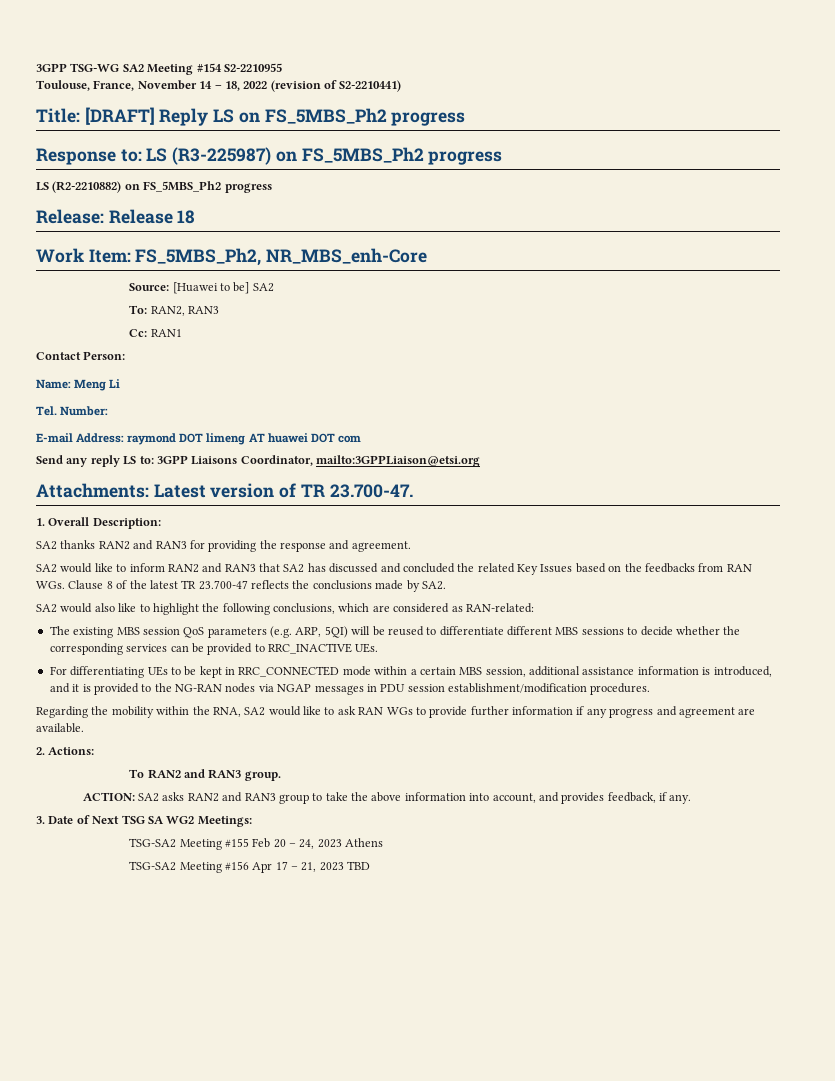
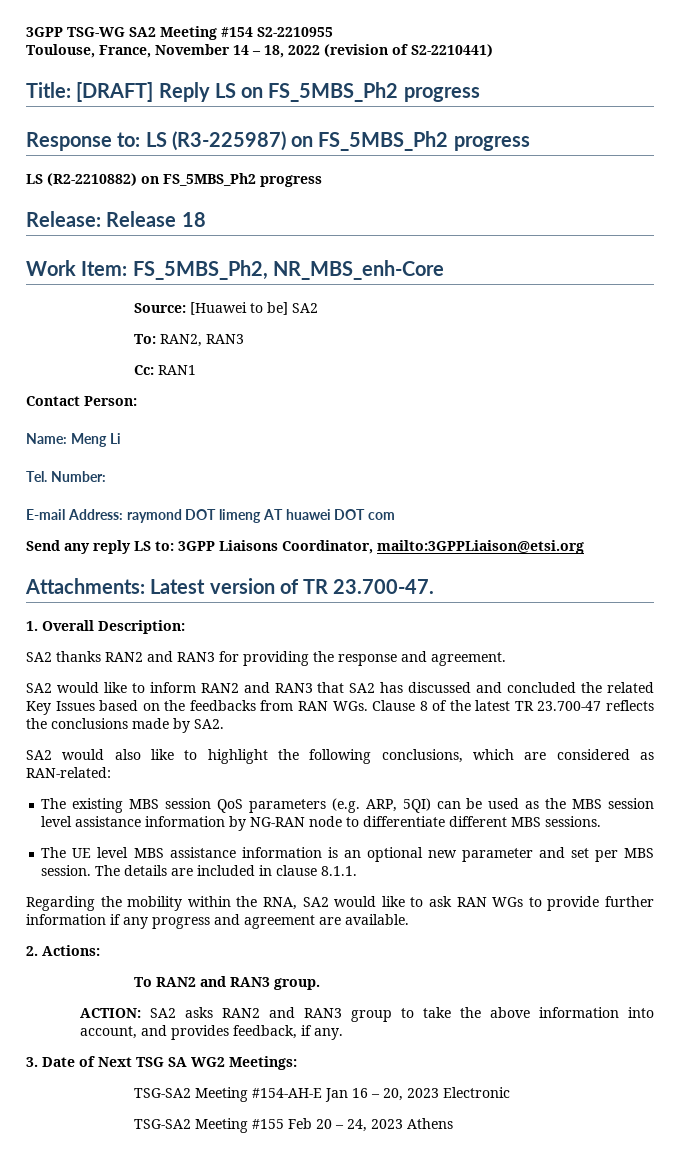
- The existing MBS session QoS parameters (e.g. ARP, 5QI) will be reused to differentiate different MBS sessions to decide whether the corresponding services can be provided to RRC_INACTIVE UEs.
- For differentiating UEs to be kept in RRC_CONNECTED mode within a certain MBS session, additional assistance information is introduced, and it is provided to the NG-RAN nodes via NGAP messages in PDU session establishment/modification procedures.
+ The existing MBS session QoS parameters (e.g. ARP, 5QI) can be used as the MBS session level assistance information by NG-RAN node to differentiate different MBS sessions.
+ The UE level MBS assistance information is an optional new parameter and set per MBS session. The details are included in clause 8.1.1.
+ TSG-SA2 Meeting #154-AH-E Jan 16 – 20, 2023 Electronic
- TSG-SA2 Meeting #156 Apr 17 – 21, 2023 TBD

